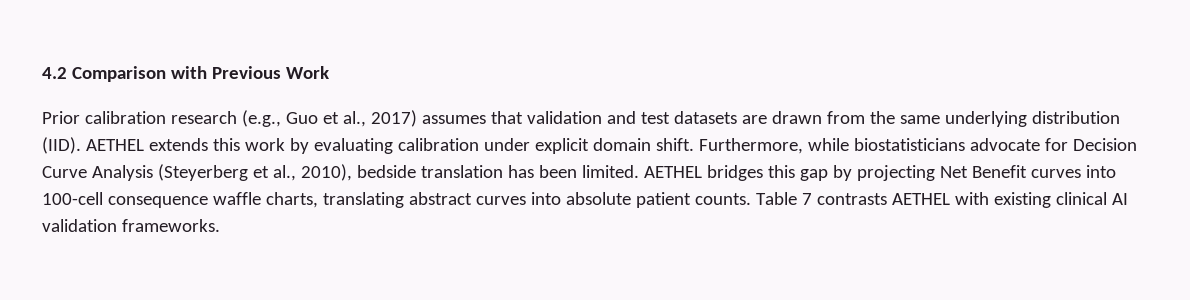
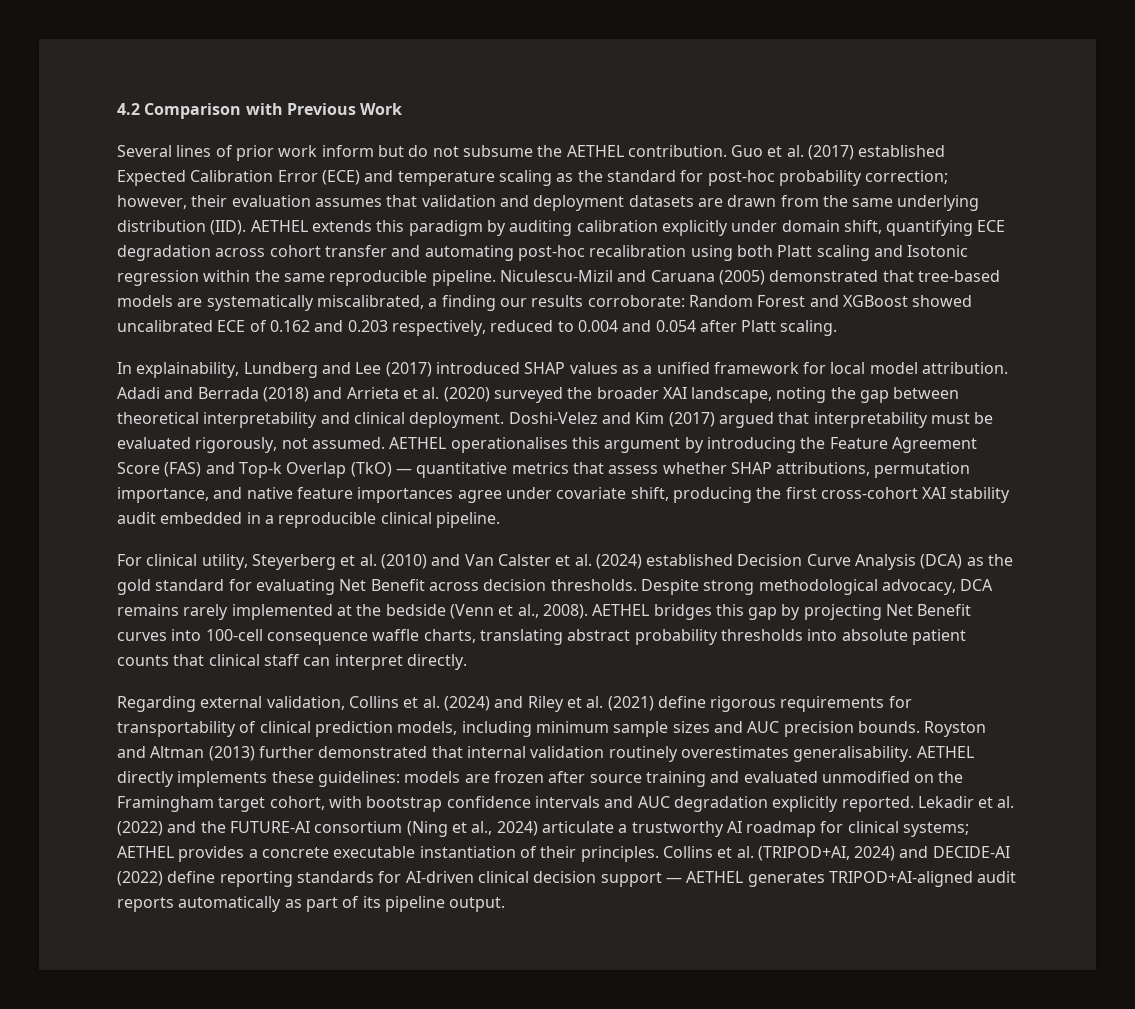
- Prior calibration research (e.g., Guo et al., 2017) assumes that validation and test datasets are drawn from the same underlying distribution (IID).
+ Several lines of prior work inform but do not subsume the AETHEL contribution. Guo et al. (2017) established Expected Calibration Error (ECE) and temperature scaling as the standard for post-hoc probability correction; however, their evaluation assumes that validation and deployment datasets are drawn from the same underlying distribution (IID).
- AETHEL extends this work by evaluating calibration under explicit domain shift. Furthermore, while biostatisticians advocate for Decision Curve Analysis (Steyerberg et al., 2010), bedside translation has been limited.
+ AETHEL extends this paradigm by auditing calibration explicitly under domain shift, quantifying ECE degradation across cohort transfer and automating post-hoc recalibration using both Platt scaling and Isotonic regression within the same reproducible pipeline. Niculescu-Mizil and Caruana (2005) demonstrated that tree-based models are systematically miscalibrated, a finding our results corroborate: Random Forest and XGBoost showed uncalibrated ECE of 0.162 and 0.203 respectively, reduced to 0.004 and 0.054 after Platt scaling.
+ In explainability, Lundberg and Lee (2017) introduced SHAP values as a unified framework for local model attribution. Adadi and Berrada (2018) and Arrieta et al. (2020) surveyed the broader XAI landscape, noting the gap between theoretical interpretability and clinical deployment. Doshi-Velez and Kim (2017) argued that interpretability must be evaluated rigorously, not assumed. AETHEL operationalises this argument by introducing the Feature Agreement Score (FAS) and Top-k Overlap (TkO) — quantitative metrics that assess whether SHAP attributions, permutation importance, and native feature importances agree under covariate shift, producing the first cross-cohort XAI stability audit embedded in a reproducible clinical pipeline.
+ For clinical utility, Steyerberg et al. (2010) and Van Calster et al. (2024) established Decision Curve Analysis (DCA) as the gold standard for evaluating Net Benefit across decision thresholds. Despite strong methodological advocacy, DCA remains rarely implemented at the bedside (Venn et al., 2008).
- AETHEL bridges this gap by projecting Net Benefit curves into 100-cell consequence waffle charts, translating abstract curves into absolute patient counts. Table 7 contrasts AETHEL with existing clinical AI validation frameworks.
+ AETHEL bridges this gap by projecting Net Benefit curves into 100-cell consequence waffle charts, translating abstract probability thresholds into absolute patient counts that clinical staff can interpret directly.
+ Regarding external validation, Collins et al. (2024) and Riley et al. (2021) define rigorous requirements for transportability of clinical prediction models, including minimum sample sizes and AUC precision bounds. Royston and Altman (2013) further demonstrated that internal validation routinely overestimates generalisability. AETHEL directly implements these guidelines: models are frozen after source training and evaluated unmodified on the Framingham target cohort, with bootstrap confidence intervals and AUC degradation explicitly reported. Lekadir et al. (2022) and the FUTURE-AI consortium (Ning et al., 2024) articulate a trustworthy AI roadmap for clinical systems; AETHEL provides a concrete executable instantiation of their principles. Collins et al. (TRIPOD+AI, 2024) and DECIDE-AI (2022) define reporting standards for AI-driven clinical decision support — AETHEL generates TRIPOD+AI-aligned audit reports automatically as part of its pipeline output.

